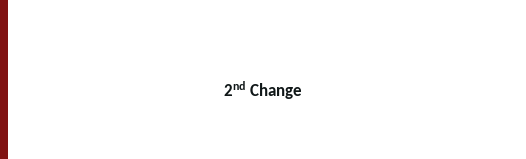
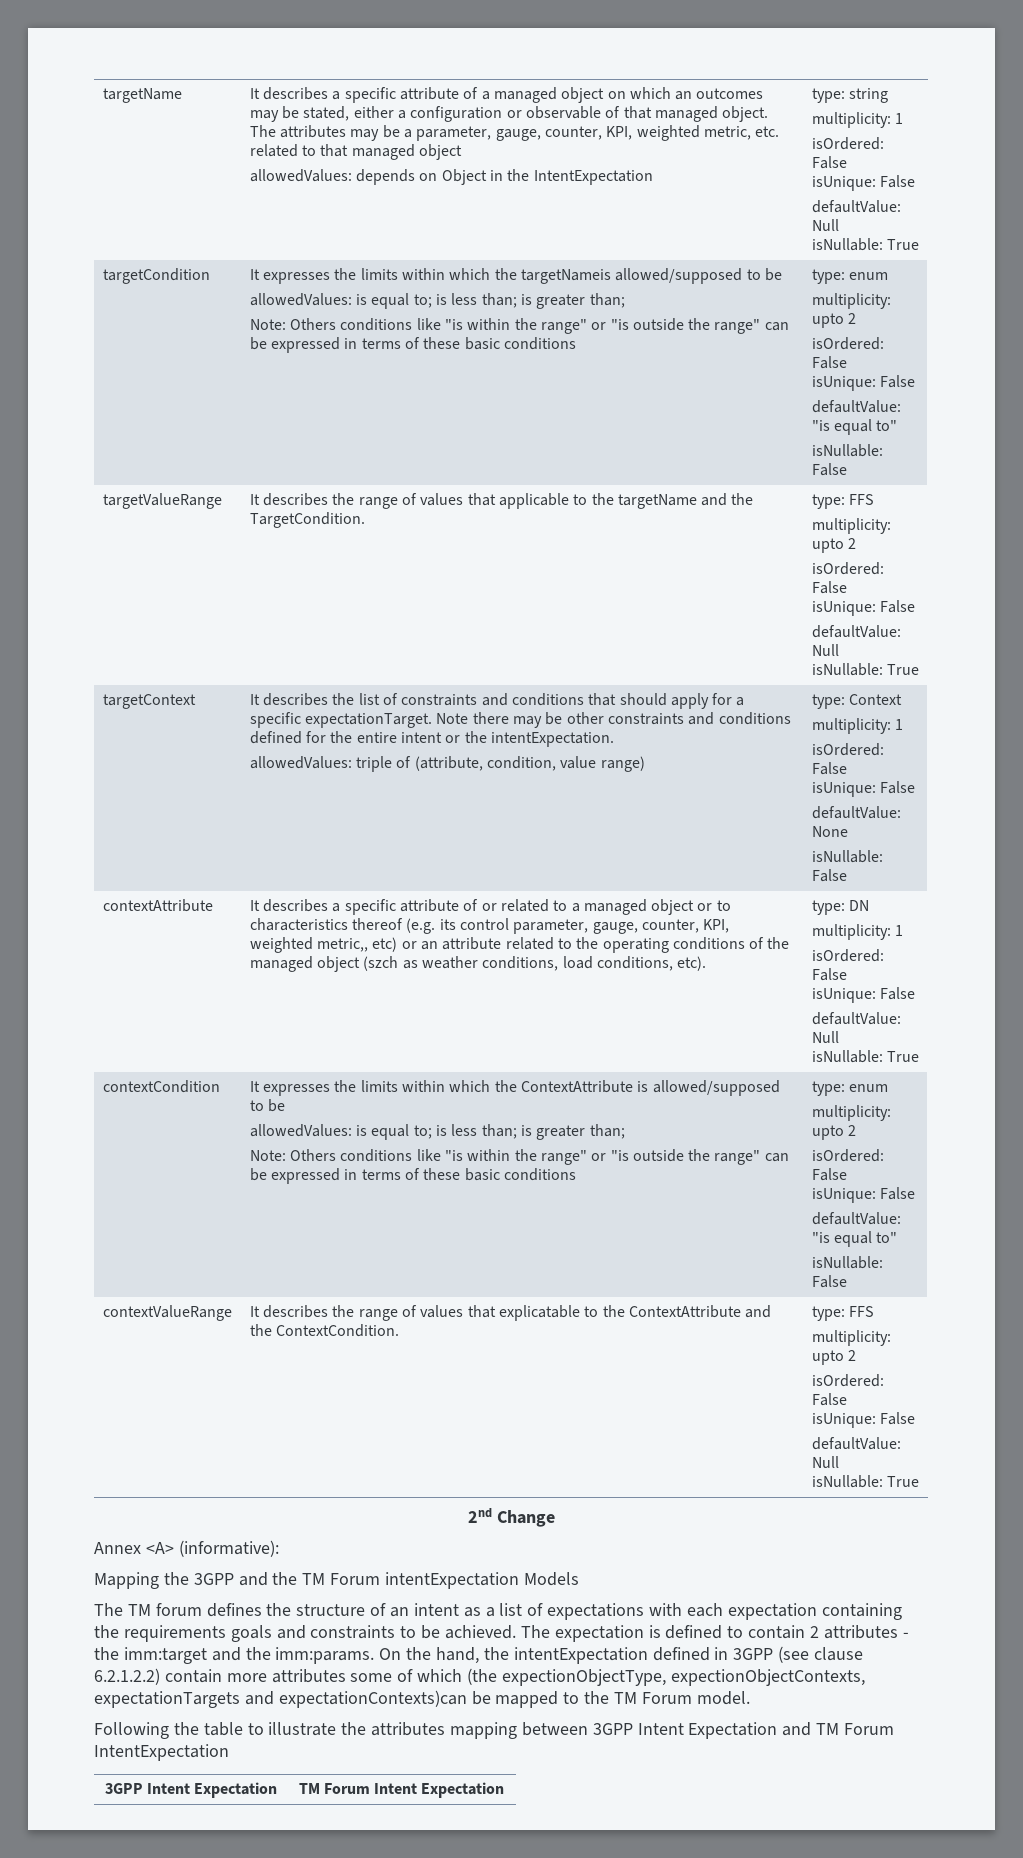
+ targetName | It describes a specific attribute of a managed object on which an outcomes may be stated, either a configuration or observable of that managed object. The attributes may be a parameter, gauge, counter, KPI, weighted metric, etc. related to that managed object
+ allowedValues: depends on Object in the IntentExpectation | type: string
+ multiplicity: 1
+ isOrdered: False
+ isUnique: False
+ defaultValue: Null
+ isNullable: True
+ targetCondition | It expresses the limits within which the targetNameis allowed/supposed to be
+ allowedValues: is equal to; is less than; is greater than;
+ Note: Others conditions like "is within the range" or "is outside the range" can be expressed in terms of these basic conditions | type: enum
+ multiplicity: upto 2
+ isOrdered: False
+ isUnique: False
+ defaultValue: "is equal to"
+ isNullable: False
+ targetValueRange | It describes the range of values that applicable to the targetName and the TargetCondition. | type: FFS
+ multiplicity: upto 2
+ isOrdered: False
+ isUnique: False
+ defaultValue: Null
+ isNullable: True
+ targetContext | It describes the list of constraints and conditions that should apply for a specific expectationTarget. Note there may be other constraints and conditions defined for the entire intent or the intentExpectation.
+ allowedValues: triple of (attribute, condition, value range) | type: Context
+ multiplicity: 1
+ isOrdered: False
+ isUnique: False
+ defaultValue: None
+ isNullable: False
+ contextAttribute | It describes a specific attribute of or related to a managed object or to characteristics thereof (e.g. its control parameter, gauge, counter, KPI, weighted metric,, etc) or an attribute related to the operating conditions of the managed object (szch as weather conditions, load conditions, etc). | type: DN
+ multiplicity: 1
+ isOrdered: False
+ isUnique: False
+ defaultValue: Null
+ isNullable: True
+ contextCondition | It expresses the limits within which the ContextAttribute is allowed/supposed to be
+ allowedValues: is equal to; is less than; is greater than;
+ Note: Others conditions like "is within the range" or "is outside the range" can be expressed in terms of these basic conditions | type: enum
+ multiplicity: upto 2
+ isOrdered: False
+ isUnique: False
+ defaultValue: "is equal to"
+ isNullable: False
+ contextValueRange | It describes the range of values that explicatable to the ContextAttribute and the ContextCondition. | type: FFS
+ multiplicity: upto 2
+ isOrdered: False
+ isUnique: False
+ defaultValue: Null
+ isNullable: True
  2nd Change
+ Annex <A> (informative):
+ Mapping the 3GPP and the TM Forum intentExpectation Models
+ The TM forum defines the structure of an intent as a list of expectations with each expectation containing the requirements goals and constraints to be achieved. The expectation is defined to contain 2 attributes - the imm:target and the imm:params. On the hand, the intentExpectation defined in 3GPP (see clause 6.2.1.2.2) contain more attributes some of which (the expectionObjectType, expectionObjectContexts, expectationTargets and expectationContexts)can be mapped to the TM Forum model.
+ Following the table to illustrate the attributes mapping between 3GPP Intent Expectation and TM Forum IntentExpectation
+ 3GPP Intent Expectation | TM Forum Intent Expectation

